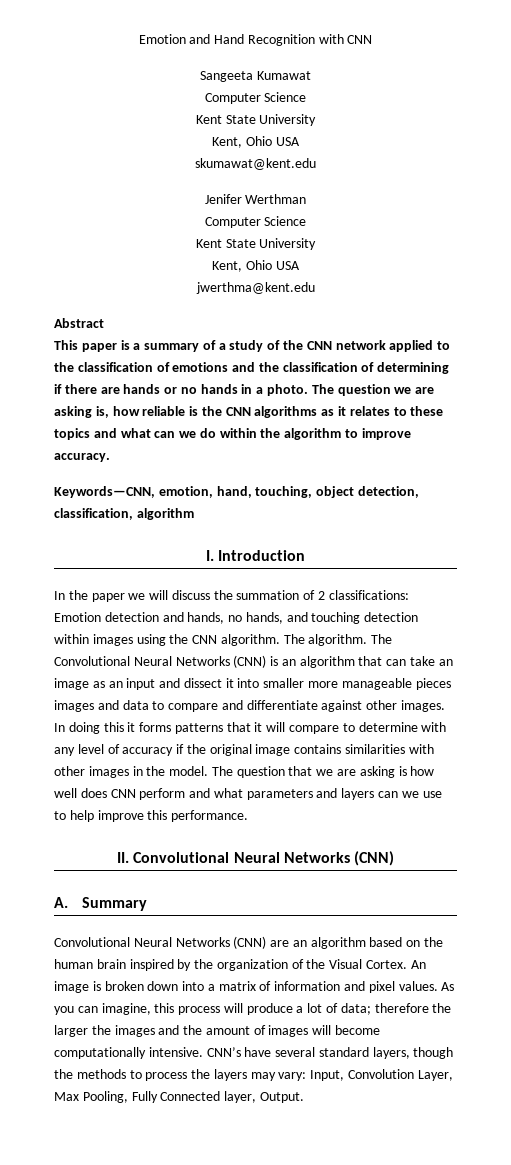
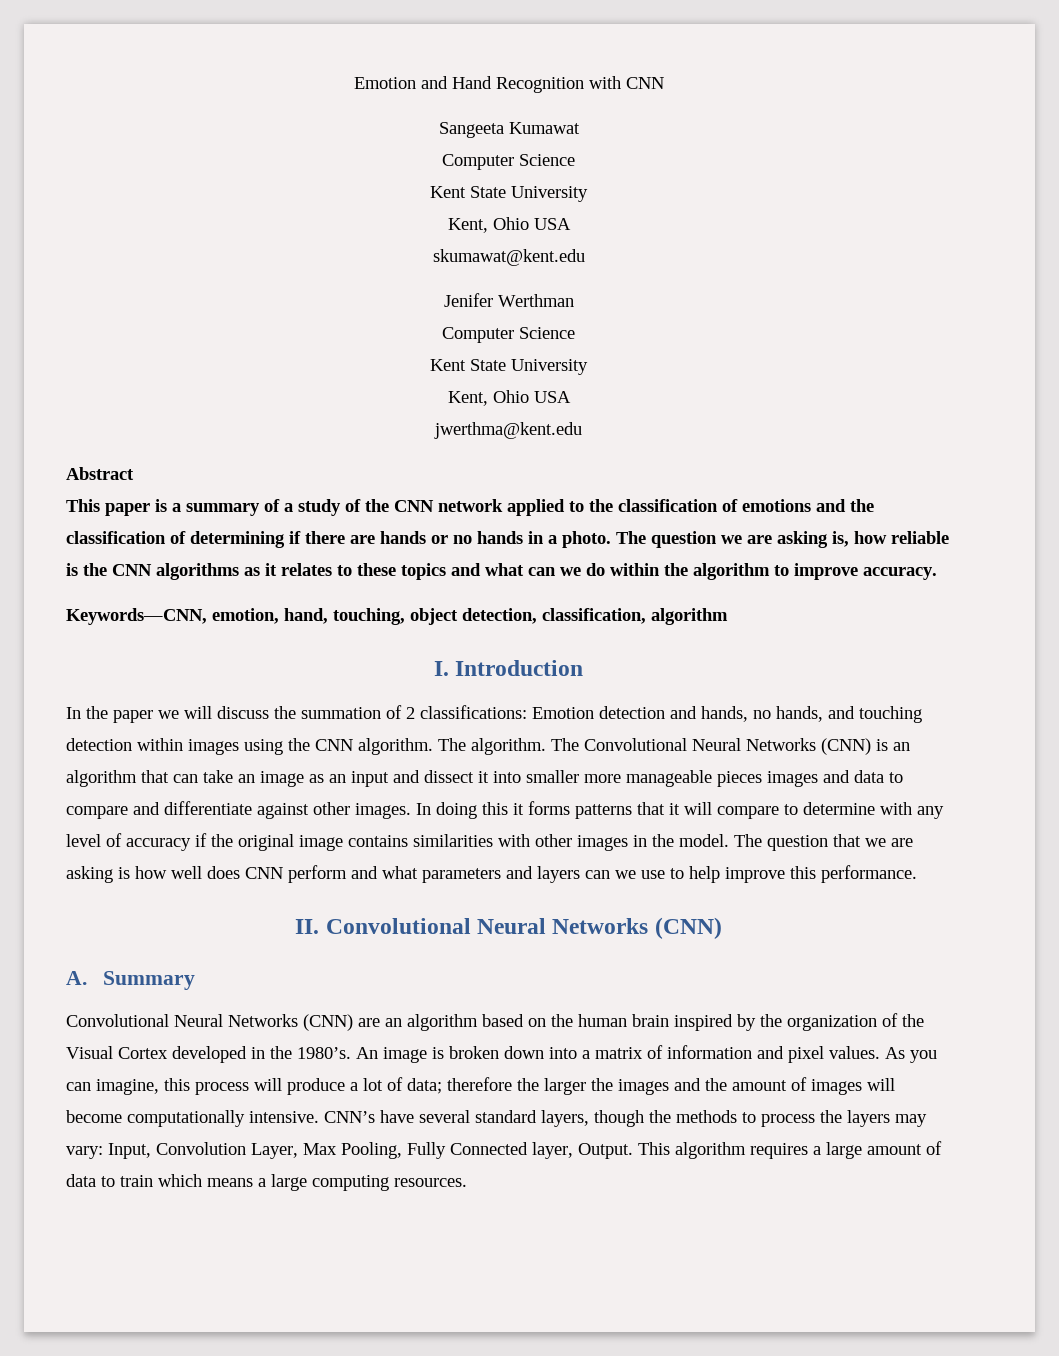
- Convolutional Neural Networks (CNN) are an algorithm based on the human brain inspired by the organization of the Visual Cortex.
+ Convolutional Neural Networks (CNN) are an algorithm based on the human brain inspired by the organization of the Visual Cortex developed in the 1980’s.
+ This algorithm requires a large amount of data to train which means a large computing resources.

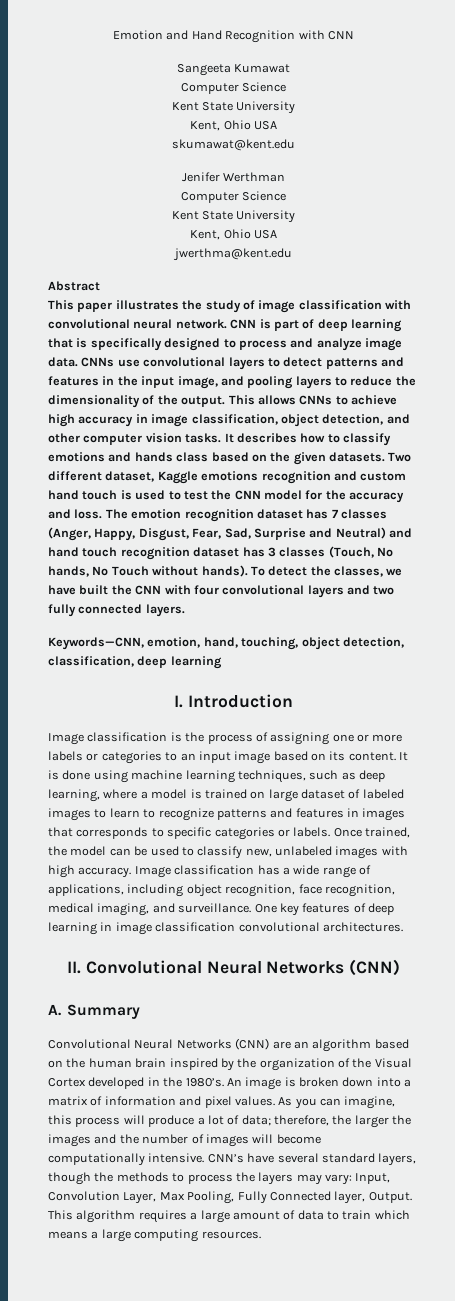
- This paper is a summary of a study of the CNN network applied to the classification of emotions and the classification of determining if there are hands or no hands in a photo. The question we are asking is, how reliable is the CNN algorithms as it relates to these topics and what can we do within the algorithm to improve accuracy.
+ This paper illustrates the study of image classification with convolutional neural network. CNN is part of deep learning that is specifically designed to process and analyze image data. CNNs use convolutional layers to detect patterns and features in the input image, and pooling layers to reduce the dimensionality of the output. This allows CNNs to achieve high accuracy in image classification, object detection, and other computer vision tasks. It describes how to classify emotions and hands class based on the given datasets. Two different dataset, Kaggle emotions recognition and custom hand touch is used to test the CNN model for the accuracy and loss. The emotion recognition dataset has 7 classes (Anger, Happy, Disgust, Fear, Sad, Surprise and Neutral) and hand touch recognition dataset has 3 classes (Touch, No hands, No Touch without hands). To detect the classes, we have built the CNN with four convolutional layers and two fully connected layers.
- Keywords—CNN, emotion, hand, touching, object detection, classification, algorithm
+ Keywords—CNN, emotion, hand, touching, object detection, classification, deep learning
- In the paper we will discuss the summation of 2 classifications: Emotion detection and hands, no hands, and touching detection within images using the CNN algorithm. The algorithm. The Convolutional Neural Networks (CNN) is an algorithm that can take an image as an input and dissect it into smaller more manageable pieces images and data to compare and differentiate against other images. In doing this it forms patterns that it will compare to determine with any level of accuracy if the original image contains similarities with other images in the model. The question that we are asking is how well does CNN perform and what parameters and layers can we use to help improve this performance.
+ Image classification is the process of assigning one or more labels or categories to an input image based on its content. It is done using machine learning techniques, such as deep learning, where a model is trained on large dataset of labeled images to learn to recognize patterns and features in images that corresponds to specific categories or labels. Once trained, the model can be used to classify new, unlabeled images with high accuracy. Image classification has a wide range of applications, including object recognition, face recognition, medical imaging, and surveillance. One key features of deep learning in image classification convolutional architectures.
- As you can imagine, this process will produce a lot of data; therefore the larger the images and the amount of images will become computationally intensive.
+ As you can imagine, this process will produce a lot of data; therefore, the larger the images and the number of images will become computationally intensive.

